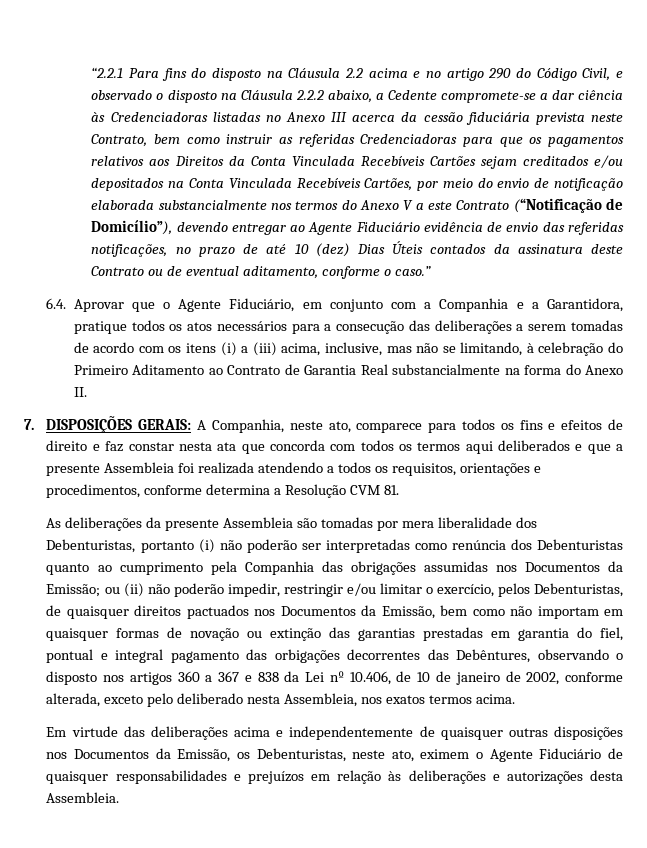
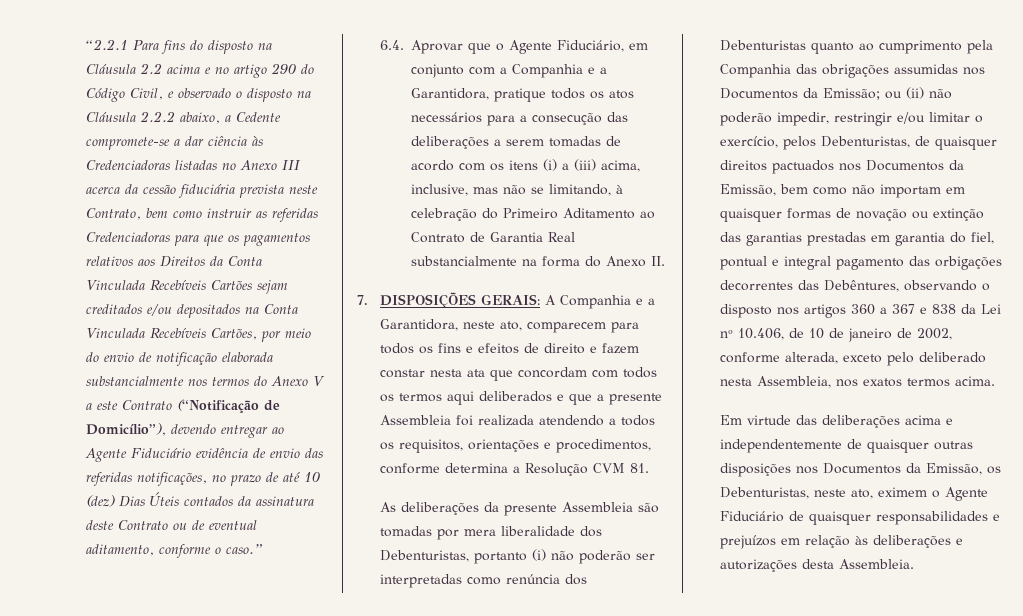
- 7. DISPOSIÇÕES GERAIS: A Companhia, neste ato, comparece para todos os fins e efeitos de direito e faz constar nesta ata que concorda com todos os termos aqui deliberados e que a presente Assembleia foi realizada atendendo a todos os requisitos, orientações e procedimentos, conforme determina a Resolução CVM 81.
+ 7. DISPOSIÇÕES GERAIS: A Companhia e a Garantidora, neste ato, comparecem para todos os fins e efeitos de direito e fazem constar nesta ata que concordam com todos os termos aqui deliberados e que a presente Assembleia foi realizada atendendo a todos os requisitos, orientações e procedimentos, conforme determina a Resolução CVM 81.

